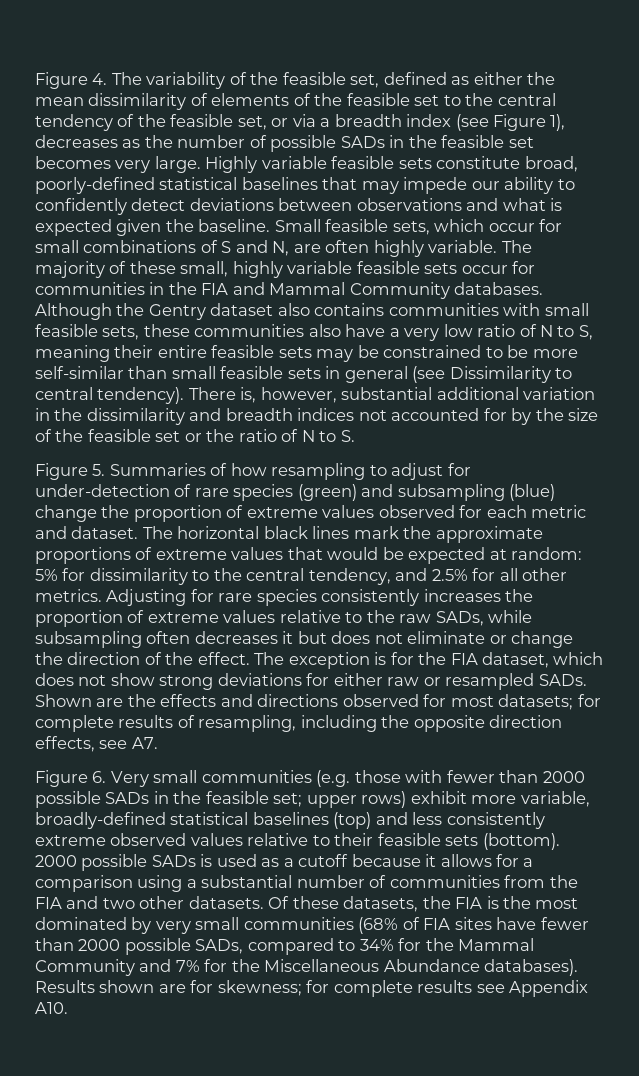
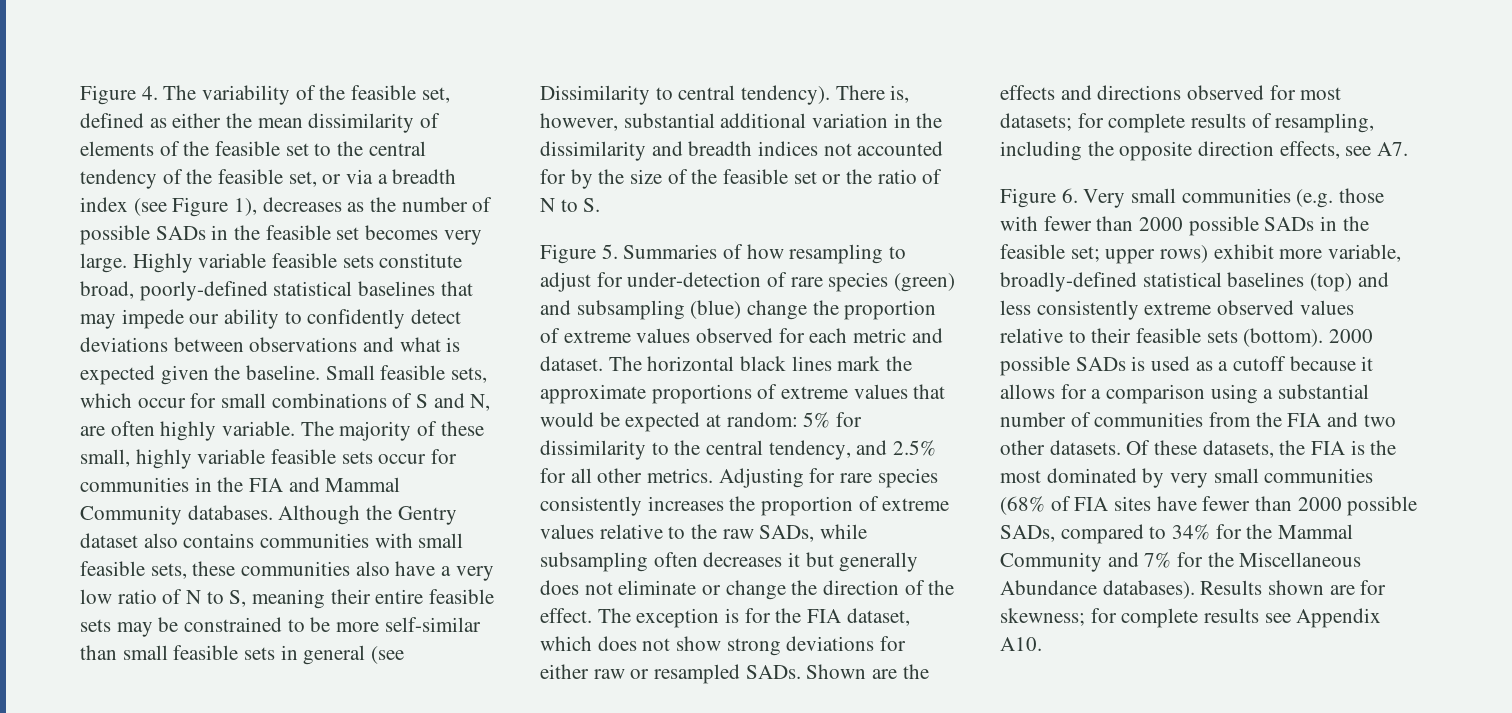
- Adjusting for rare species consistently increases the proportion of extreme values relative to the raw SADs, while subsampling often decreases it but does not eliminate or change the direction of the effect.
+ Adjusting for rare species consistently increases the proportion of extreme values relative to the raw SADs, while subsampling often decreases it but generally does not eliminate or change the direction of the effect.

